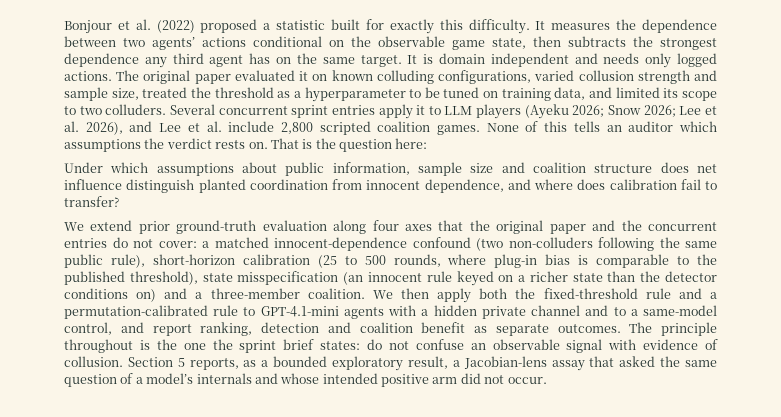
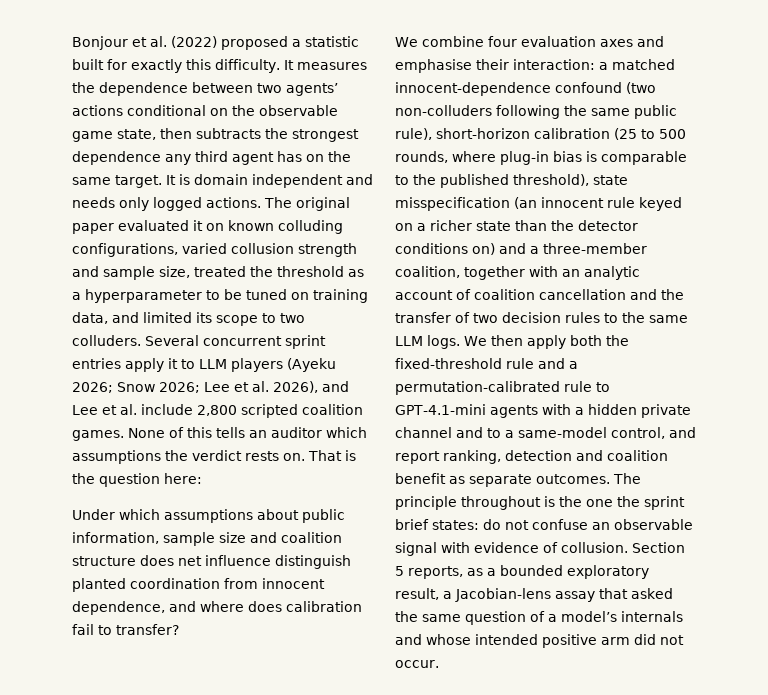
- We extend prior ground-truth evaluation along four axes that the original paper and the concurrent entries do not cover: a matched innocent-dependence confound (two non-colluders following the same public rule), short-horizon calibration (25 to 500 rounds, where plug-in bias is comparable to the published threshold), state misspecification (an innocent rule keyed on a richer state than the detector conditions on) and a three-member coalition.
+ We combine four evaluation axes and emphasise their interaction: a matched innocent-dependence confound (two non-colluders following the same public rule), short-horizon calibration (25 to 500 rounds, where plug-in bias is comparable to the published threshold), state misspecification (an innocent rule keyed on a richer state than the detector conditions on) and a three-member coalition, together with an analytic account of coalition cancellation and the transfer of two decision rules to the same LLM logs.

